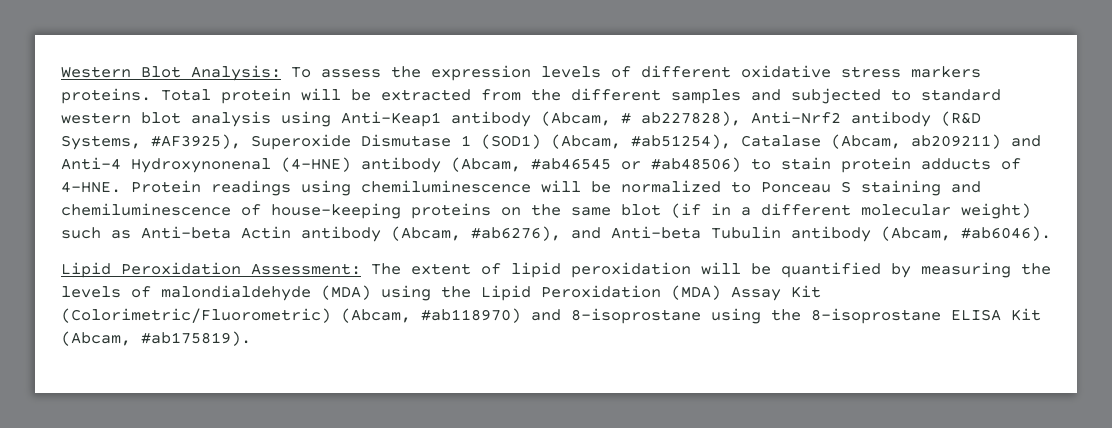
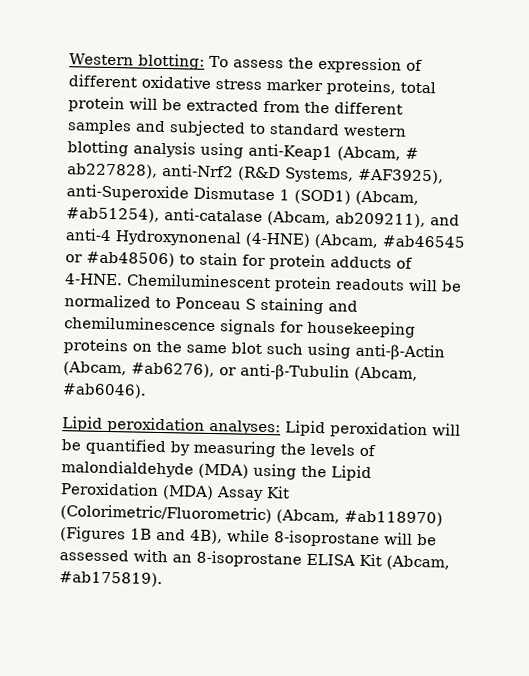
- Western Blot Analysis: To assess the expression levels of different oxidative stress markers proteins. Total protein will be extracted from the different samples and subjected to standard western blot analysis using Anti-Keap1 antibody (Abcam, # ab227828), Anti-Nrf2 antibody (R&D Systems, #AF3925), Superoxide Dismutase 1 (SOD1) (Abcam, #ab51254), Catalase (Abcam, ab209211) and Anti-4 Hydroxynonenal (4-HNE) antibody (Abcam, #ab46545 or #ab48506) to stain protein adducts of 4-HNE.
+ Western blotting: To assess the expression of different oxidative stress marker proteins, total protein will be extracted from the different samples and subjected to standard western blotting analysis using anti-Keap1 (Abcam, # ab227828), anti-Nrf2 (R&D Systems, #AF3925), anti-Superoxide Dismutase 1 (SOD1) (Abcam, #ab51254), anti-catalase (Abcam, ab209211), and anti-4 Hydroxynonenal (4-HNE) (Abcam, #ab46545 or #ab48506) to stain for protein adducts of 4-HNE.
- Protein readings using chemiluminescence will be normalized to Ponceau S staining and chemiluminescence of house-keeping proteins on the same blot (if in a different molecular weight) such as Anti-beta Actin antibody (Abcam, #ab6276), and Anti-beta Tubulin antibody (Abcam, #ab6046).
- Lipid Peroxidation Assessment: The extent of lipid peroxidation will be quantified by measuring the levels of malondialdehyde (MDA) using the Lipid Peroxidation (MDA) Assay Kit (Colorimetric/Fluorometric) (Abcam, #ab118970) and 8-isoprostane using the 8-isoprostane ELISA Kit (Abcam, #ab175819).
+ Chemiluminescent protein readouts will be normalized to Ponceau S staining and chemiluminescence signals for housekeeping proteins on the same blot such using anti-β-Actin (Abcam, #ab6276), or anti-β-Tubulin (Abcam, #ab6046).
+ Lipid peroxidation analyses: Lipid peroxidation will be quantified by measuring the levels of malondialdehyde (MDA) using the Lipid Peroxidation (MDA) Assay Kit (Colorimetric/Fluorometric) (Abcam, #ab118970) (Figures 1B and 4B), while 8-isoprostane will be assessed with an 8-isoprostane ELISA Kit (Abcam, #ab175819).

